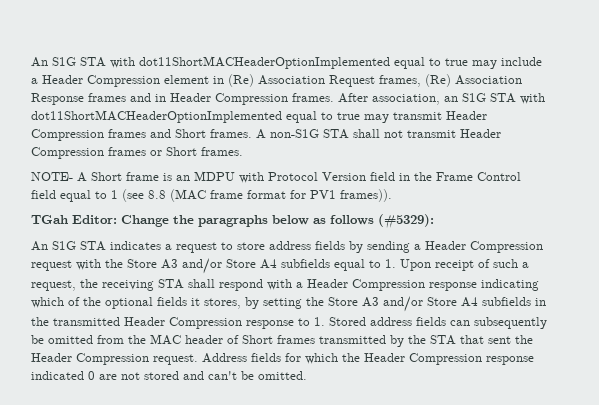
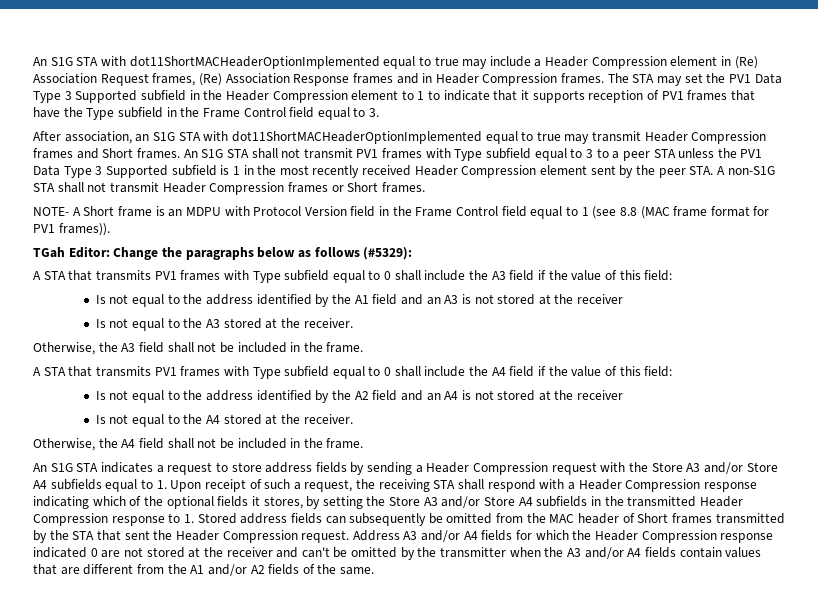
- An S1G STA with dot11ShortMACHeaderOptionImplemented equal to true may include a Header Compression element in (Re) Association Request frames, (Re) Association Response frames and in Header Compression frames. After association, an S1G STA with dot11ShortMACHeaderOptionImplemented equal to true may transmit Header Compression frames and Short frames.
+ An S1G STA with dot11ShortMACHeaderOptionImplemented equal to true may include a Header Compression element in (Re) Association Request frames, (Re) Association Response frames and in Header Compression frames. The STA may set the PV1 Data Type 3 Supported subfield in the Header Compression element to 1 to indicate that it supports reception of PV1 frames that have the Type subfield in the Frame Control field equal to 3.
+ After association, an S1G STA with dot11ShortMACHeaderOptionImplemented equal to true may transmit Header Compression frames and Short frames.
- A non-S1G STA shall not transmit Header Compression frames or Short frames.
+ An S1G STA shall not transmit PV1 frames with Type subfield equal to 3 to a peer STA unless the PV1 Data Type 3 Supported subfield is 1 in the most recently received Header Compression element sent by the peer STA. A non-S1G STA shall not transmit Header Compression frames or Short frames.
+ A STA that transmits PV1 frames with Type subfield equal to 0 shall include the A3 field if the value of this field:
+ Is not equal to the address identified by the A1 field and an A3 is not stored at the receiver
+ Is not equal to the A3 stored at the receiver.
+ Otherwise, the A3 field shall not be included in the frame.
+ A STA that transmits PV1 frames with Type subfield equal to 0 shall include the A4 field if the value of this field:
+ Is not equal to the address identified by the A2 field and an A4 is not stored at the receiver
+ Is not equal to the A4 stored at the receiver.
+ Otherwise, the A4 field shall not be included in the frame.
- Address fields for which the Header Compression response indicated 0 are not stored and can't be omitted.
+ Address A3 and/or A4 fields for which the Header Compression response indicated 0 are not stored at the receiver and can't be omitted by the transmitter when the A3 and/or A4 fields contain values that are different from the A1 and/or A2 fields of the same.

